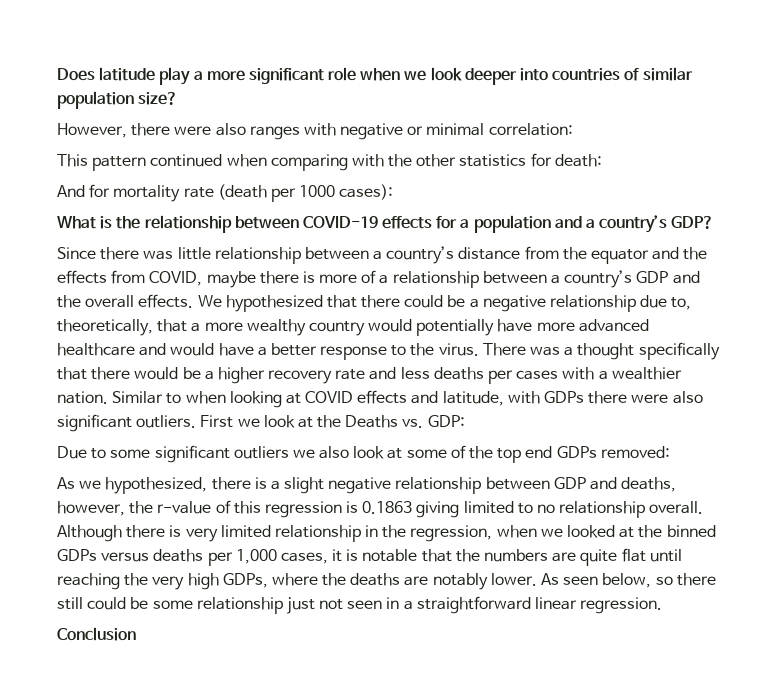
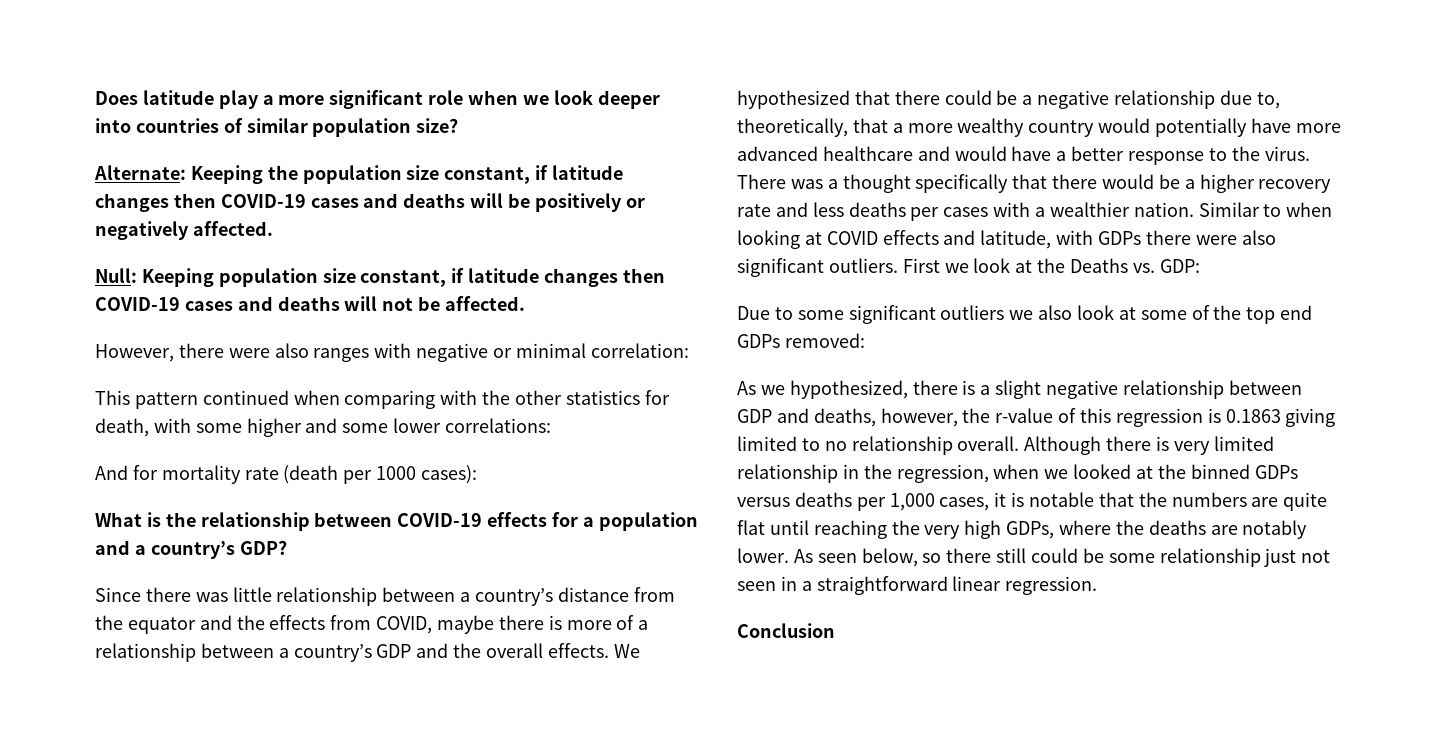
+ Alternate: Keeping the population size constant, if latitude changes then COVID-19 cases and deaths will be positively or negatively affected.
+ Null: Keeping population size constant, if latitude changes then COVID-19 cases and deaths will not be affected.
- This pattern continued when comparing with the other statistics for death:
+ This pattern continued when comparing with the other statistics for death, with some higher and some lower correlations:

